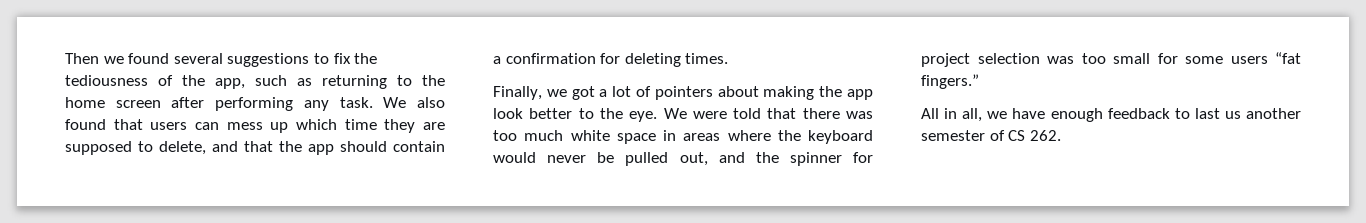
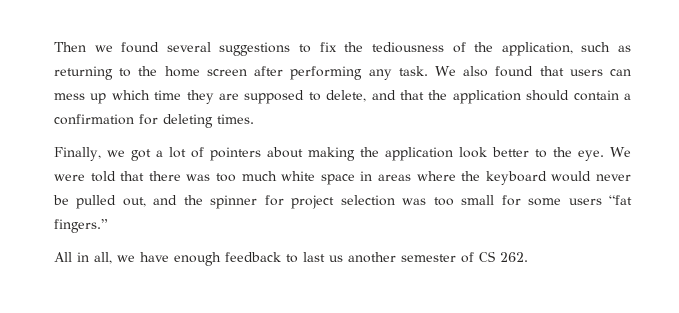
- Then we found several suggestions to fix the tediousness of the app, such as returning to the home screen after performing any task.
+ Then we found several suggestions to fix the tediousness of the application, such as returning to the home screen after performing any task.
- We also found that users can mess up which time they are supposed to delete, and that the app should contain a confirmation for deleting times.
+ We also found that users can mess up which time they are supposed to delete, and that the application should contain a confirmation for deleting times.
- Finally, we got a lot of pointers about making the app look better to the eye.
+ Finally, we got a lot of pointers about making the application look better to the eye.

